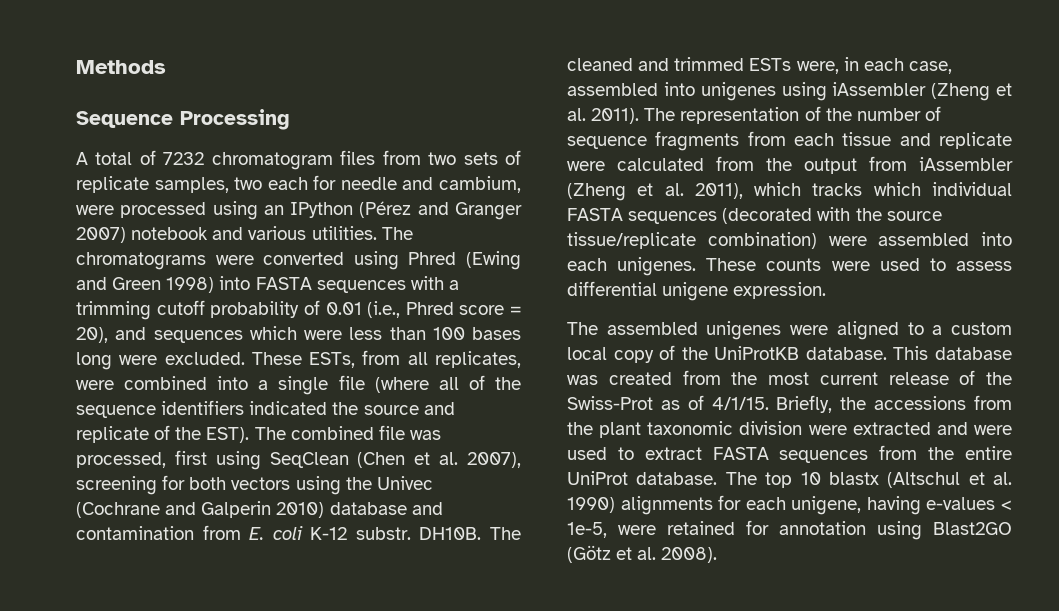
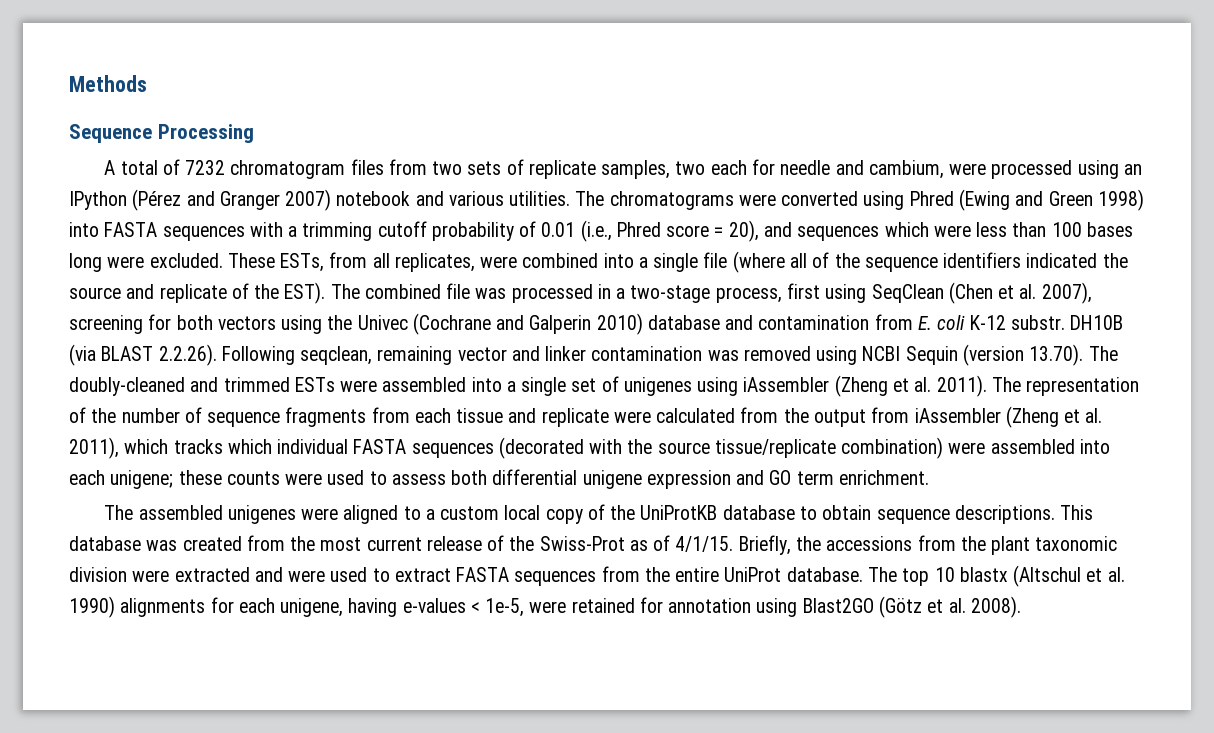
- The combined file was processed, first using SeqClean (Chen et al. 2007), screening for both vectors using the Univec (Cochrane and Galperin 2010) database and contamination from E. coli K-12 substr.
+ The combined file was processed in a two-stage process, first using SeqClean (Chen et al. 2007), screening for both vectors using the Univec (Cochrane and Galperin 2010) database and contamination from E. coli K-12 substr.
- DH10B. The cleaned and trimmed ESTs were, in each case, assembled into unigenes using iAssembler (Zheng et al. 2011).
+ DH10B (via BLAST 2.2.26). Following seqclean, remaining vector and linker contamination was removed using NCBI Sequin (version 13.70). The doubly-cleaned and trimmed ESTs were assembled into a single set of unigenes using iAssembler (Zheng et al. 2011).
- The representation of the number of sequence fragments from each tissue and replicate were calculated from the output from iAssembler (Zheng et al. 2011), which tracks which individual FASTA sequences (decorated with the source tissue/replicate combination) were assembled into each unigenes. These counts were used to assess differential unigene expression.
+ The representation of the number of sequence fragments from each tissue and replicate were calculated from the output from iAssembler (Zheng et al. 2011), which tracks which individual FASTA sequences (decorated with the source tissue/replicate combination) were assembled into each unigene; these counts were used to assess both differential unigene expression and GO term enrichment.
- The assembled unigenes were aligned to a custom local copy of the UniProtKB database.
+ The assembled unigenes were aligned to a custom local copy of the UniProtKB database to obtain sequence descriptions.

